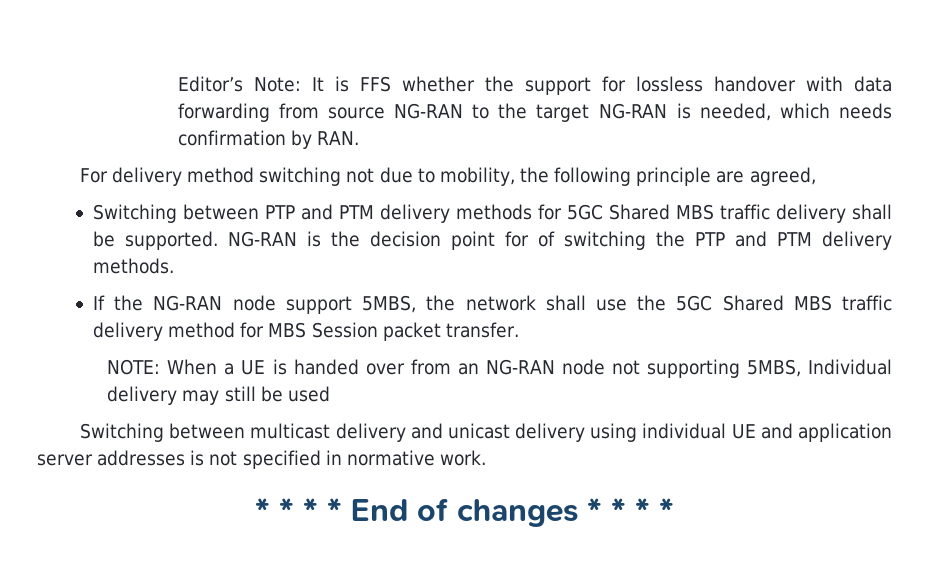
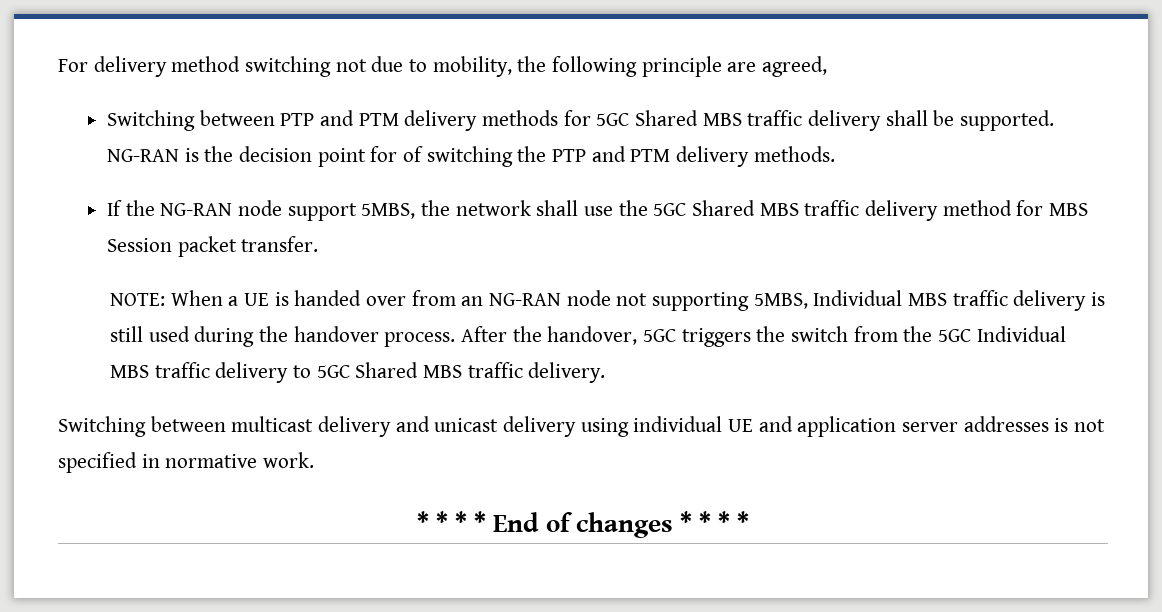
- Editor’s Note: It is FFS whether the support for lossless handover with data forwarding from source NG-RAN to the target NG-RAN is needed, which needs confirmation by RAN.
- NOTE: When a UE is handed over from an NG-RAN node not supporting 5MBS, Individual delivery may still be used
+ NOTE: When a UE is handed over from an NG-RAN node not supporting 5MBS, Individual MBS traffic delivery is still used during the handover process. After the handover, 5GC triggers the switch from the 5GC Individual MBS traffic delivery to 5GC Shared MBS traffic delivery.

